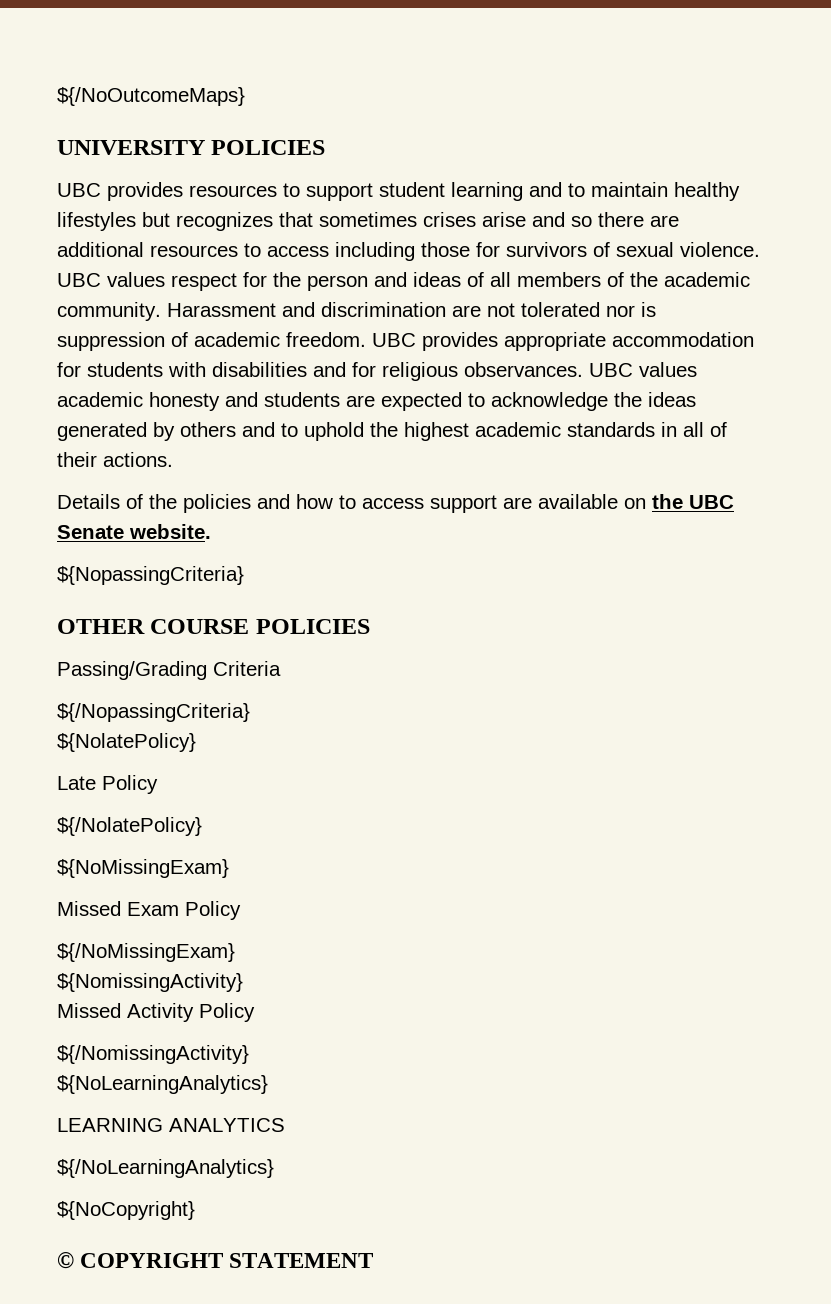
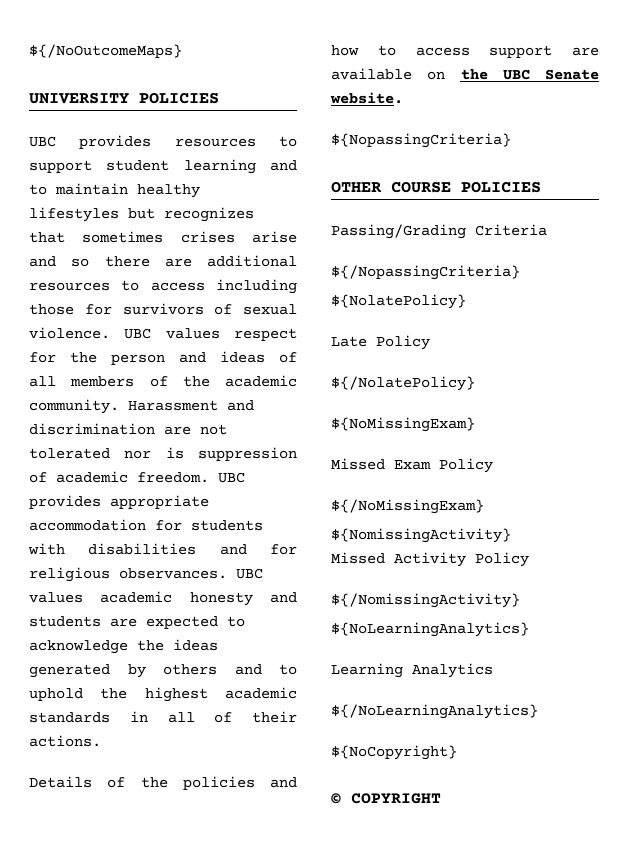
- LEARNING ANALYTICS
+ Learning Analytics
- © COPYRIGHT STATEMENT
+ © COPYRIGHT

